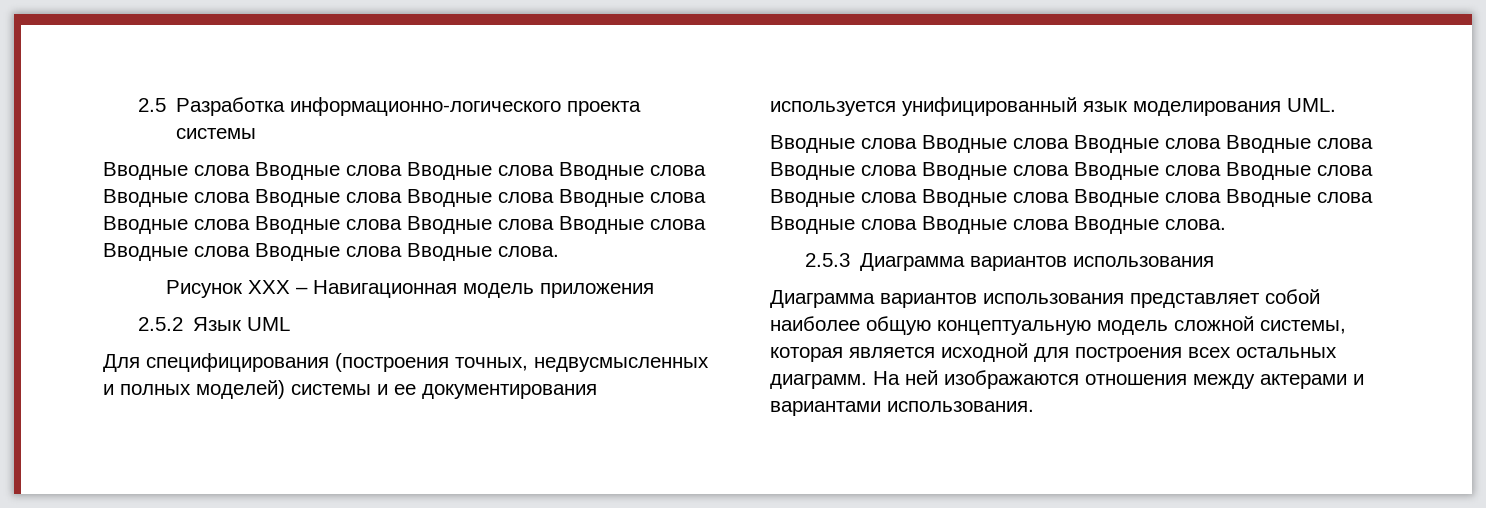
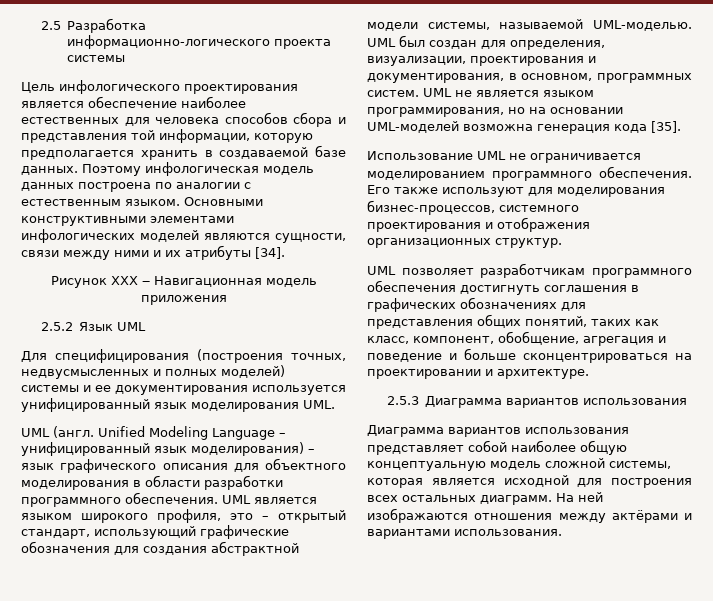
  2.5 Разработка информационно-логического проекта системы
- Вводные слова Вводные слова Вводные слова Вводные слова Вводные слова Вводные слова Вводные слова Вводные слова Вводные слова Вводные слова Вводные слова Вводные слова Вводные слова Вводные слова Вводные слова.
+ Цель инфологического проектирования является обеспечение наиболее естественных для человека способов сбора и представления той информации, которую предполагается хранить в создаваемой базе данных. Поэтому инфологическая модель данных построена по аналогии с естественным языком. Основными конструктивными элементами инфологических моделей являются сущности, связи между ними и их атрибуты [34].
  Для специфицирования (построения точных, недвусмысленных и полных моделей) системы и ее документирования используется унифицированный язык моделирования UML.
- Вводные слова Вводные слова Вводные слова Вводные слова Вводные слова Вводные слова Вводные слова Вводные слова Вводные слова Вводные слова Вводные слова Вводные слова Вводные слова Вводные слова Вводные слова.
+ UML (англ. Unified Modeling Language – унифицированный язык моделирования) – язык графического описания для объектного моделирования в области разработки программного обеспечения. UML является языком широкого профиля, это – открытый стандарт, использующий графические обозначения для создания абстрактной модели системы, называемой UML-моделью. UML был создан для определения, визуализации, проектирования и документирования, в основном, программных систем. UML не является языком программирования, но на основании UML-моделей возможна генерация кода [35].
+ Использование UML не ограничивается моделированием программного обеспечения. Его также используют для моделирования бизнес-процессов, системного проектирования и отображения организационных структур.
+ UML позволяет разработчикам программного обеспечения достигнуть соглашения в графических обозначениях для представления общих понятий, таких как класс, компонент, обобщение, агрегация и поведение и больше сконцентрироваться на проектировании и архитектуре.
- На ней изображаются отношения между актерами и вариантами использования.
+ На ней изображаются отношения между актёрами и вариантами использования.

